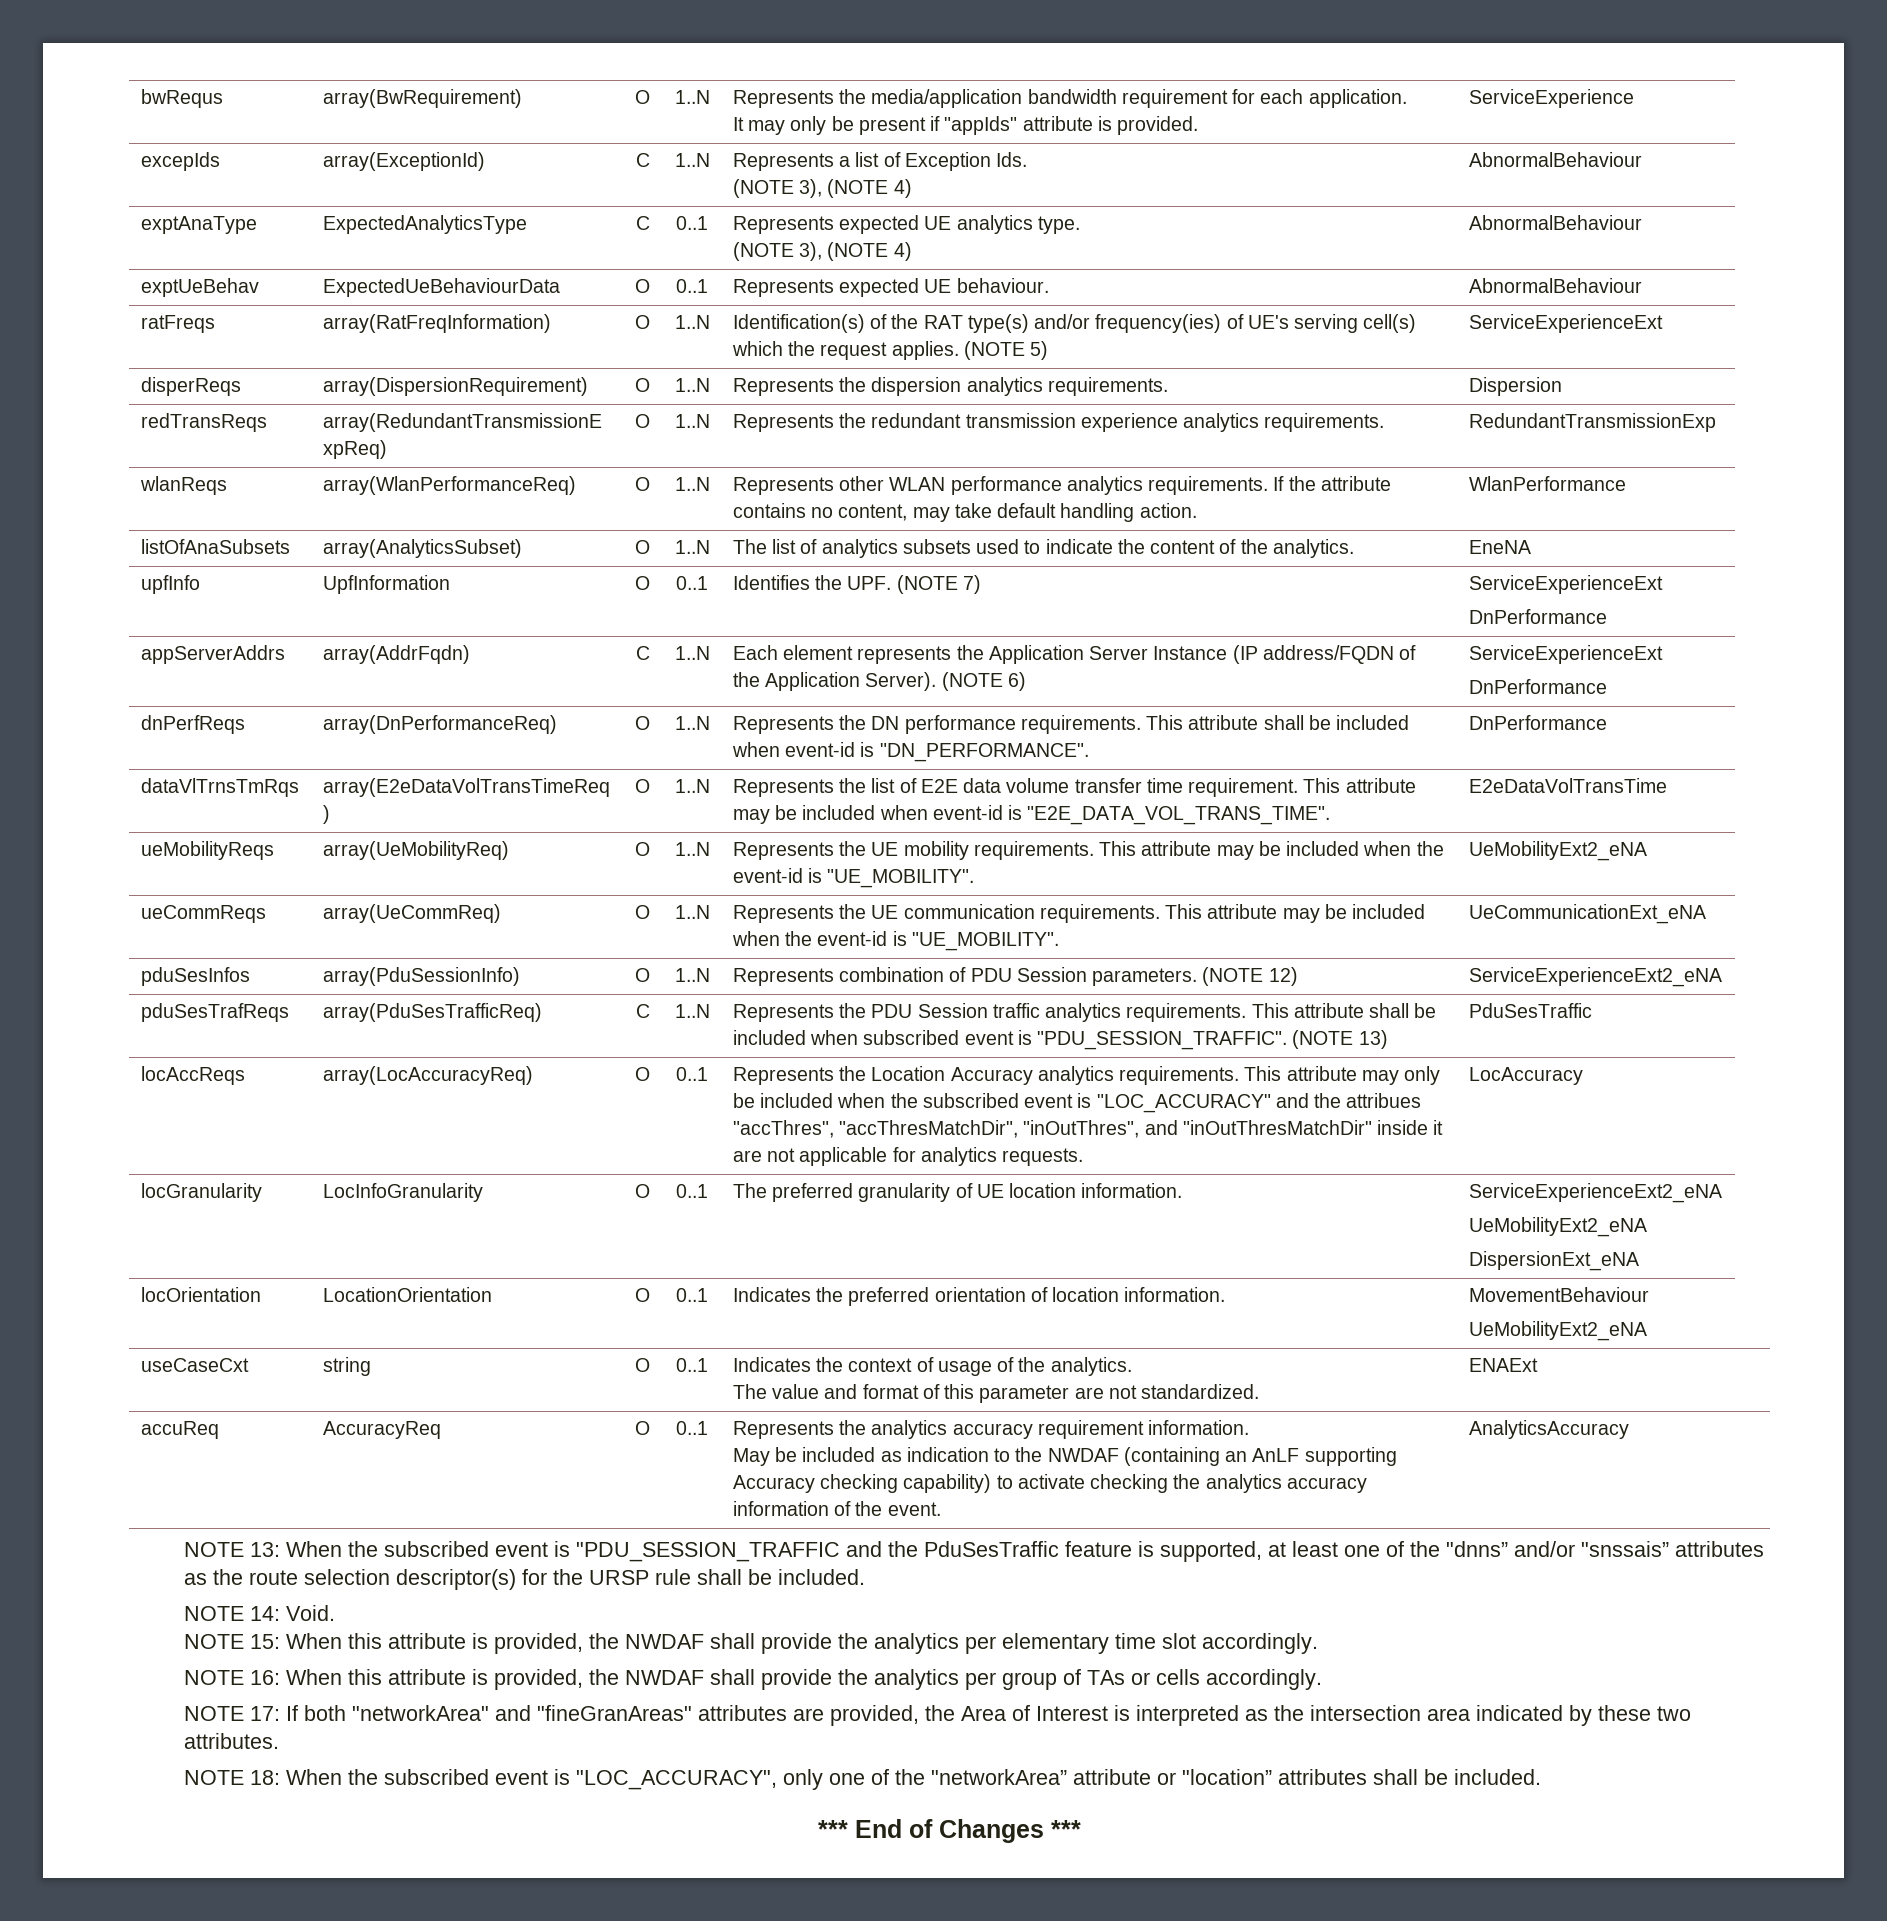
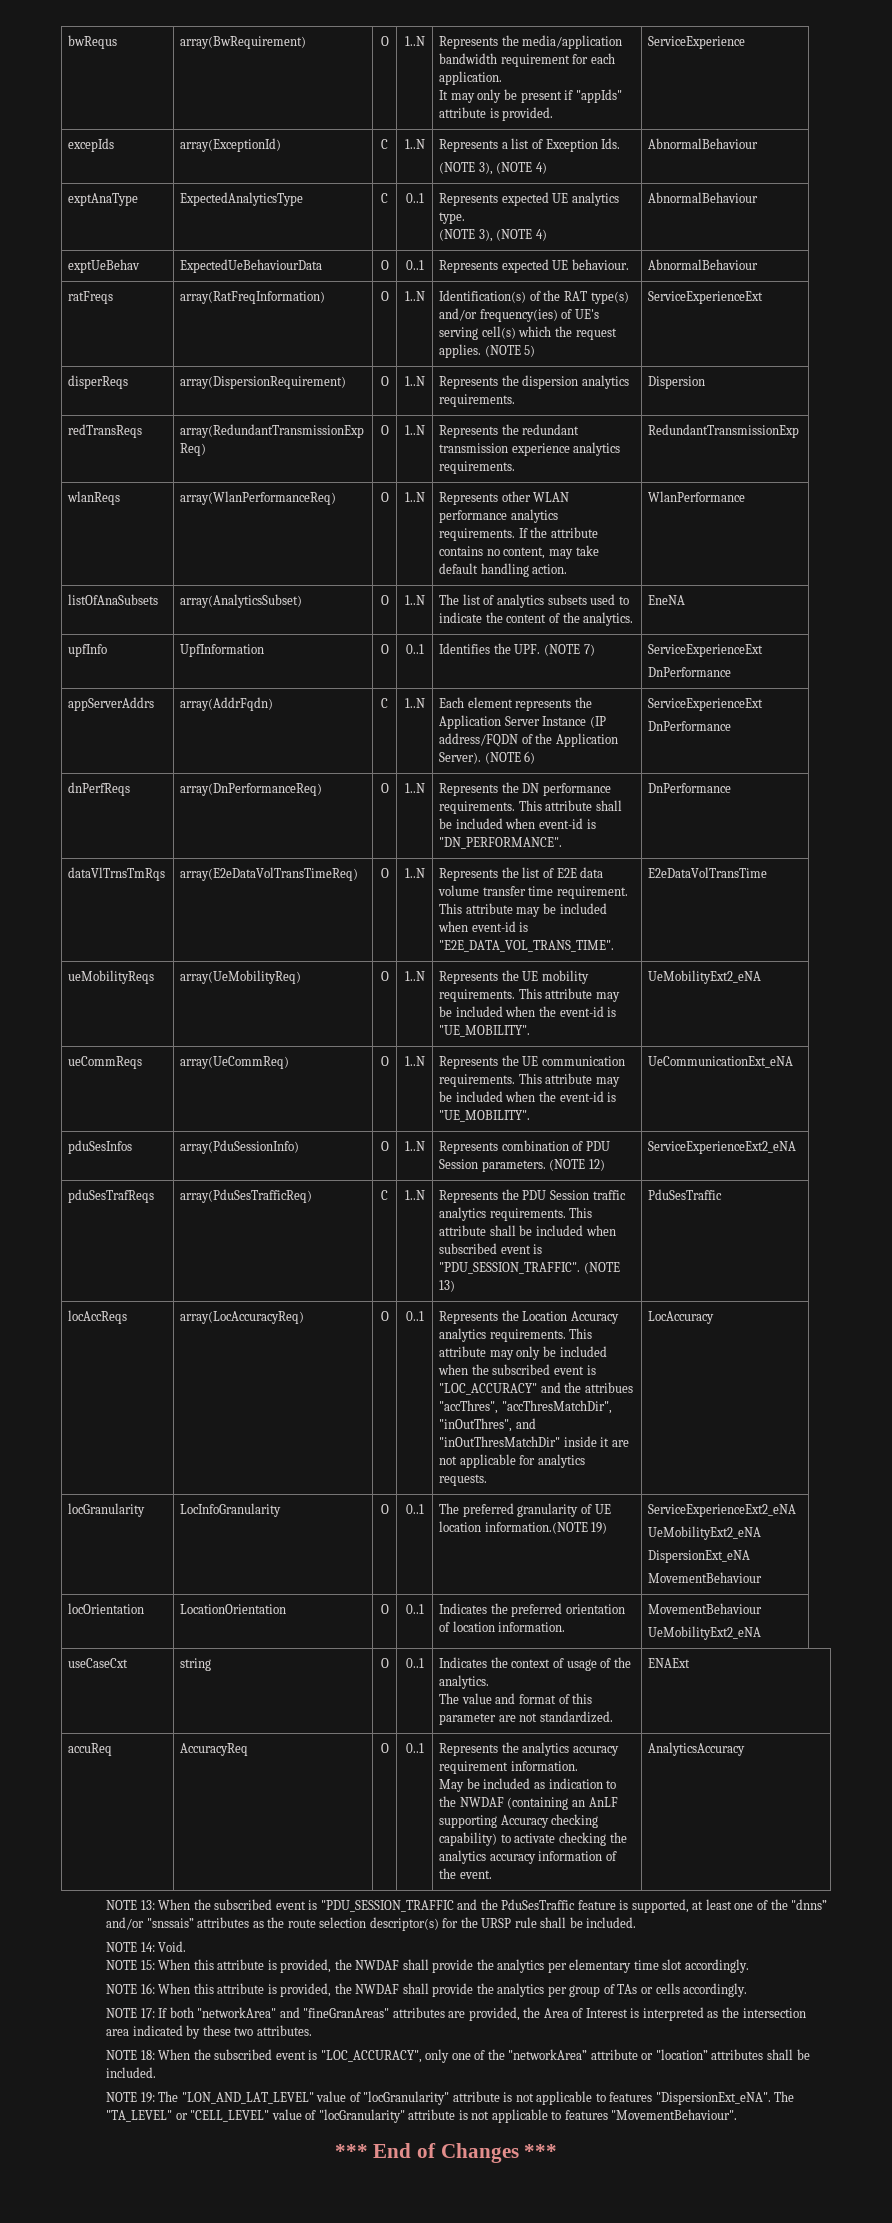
- locGranularity | LocInfoGranularity | O | 0..1 | The preferred granularity of UE location information. | ServiceExperienceExt2_eNA
+ locGranularity | LocInfoGranularity | O | 0..1 | The preferred granularity of UE location information.(NOTE 19) | ServiceExperienceExt2_eNA
  UeMobilityExt2_eNA
  DispersionExt_eNA
+ MovementBehaviour
+ NOTE 19: The "LON_AND_LAT_LEVEL" value of "locGranularity" attribute is not applicable to features "DispersionExt_eNA". The "TA_LEVEL" or "CELL_LEVEL" value of "locGranularity" attribute is not applicable to features "MovementBehaviour".

